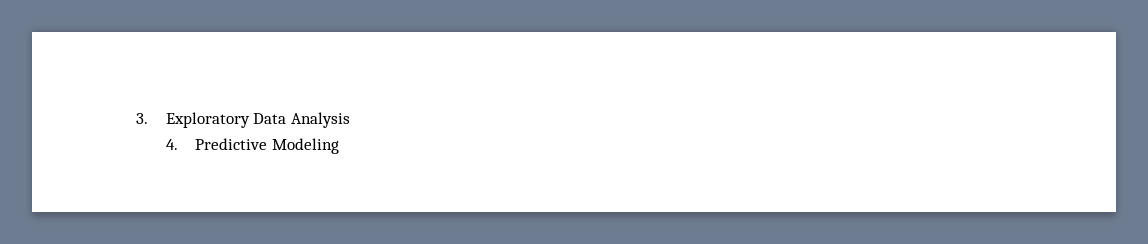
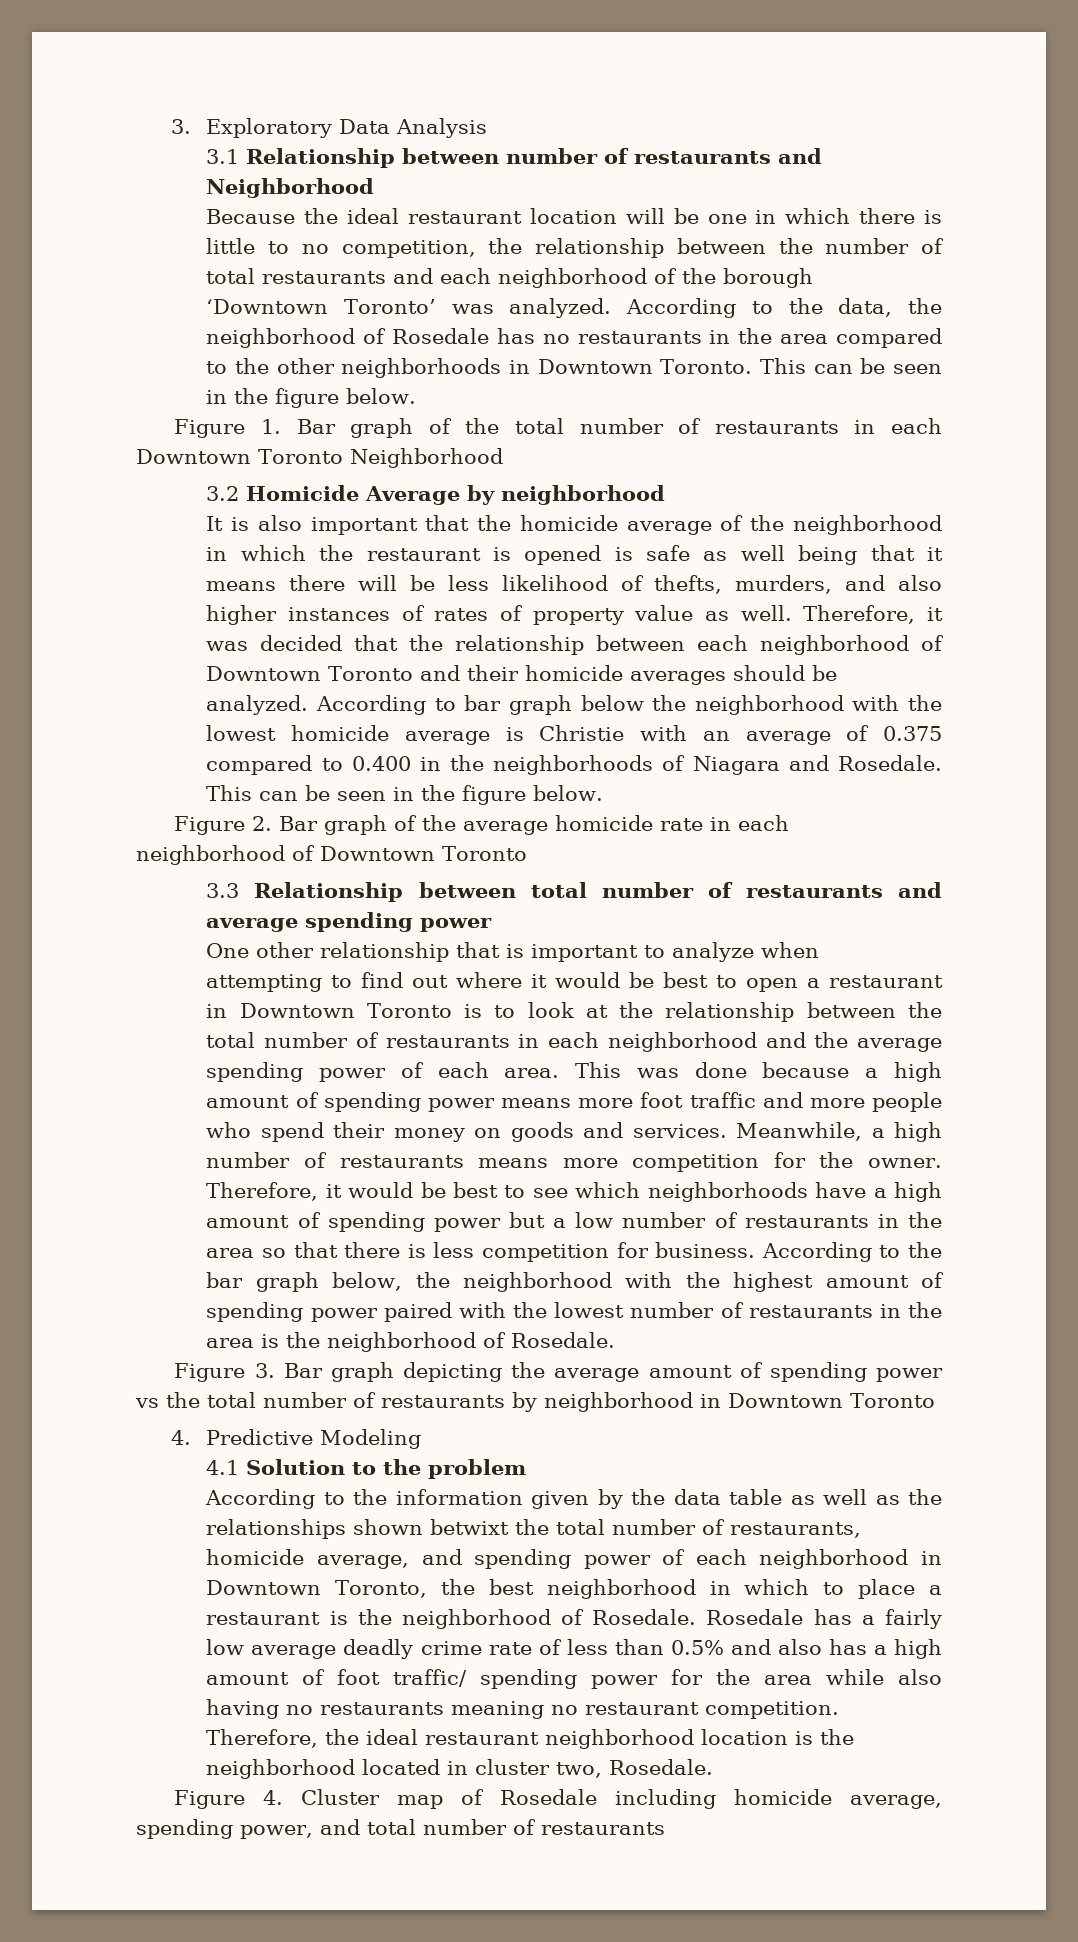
+ 3.1 Relationship between number of restaurants and Neighborhood
+ Because the ideal restaurant location will be one in which there is little to no competition, the relationship between the number of total restaurants and each neighborhood of the borough ‘Downtown Toronto’ was analyzed. According to the data, the neighborhood of Rosedale has no restaurants in the area compared to the other neighborhoods in Downtown Toronto. This can be seen in the figure below.
+ Figure 1. Bar graph of the total number of restaurants in each Downtown Toronto Neighborhood
+ 3.2 Homicide Average by neighborhood
+ It is also important that the homicide average of the neighborhood in which the restaurant is opened is safe as well being that it means there will be less likelihood of thefts, murders, and also higher instances of rates of property value as well. Therefore, it was decided that the relationship between each neighborhood of Downtown Toronto and their homicide averages should be analyzed. According to bar graph below the neighborhood with the lowest homicide average is Christie with an average of 0.375 compared to 0.400 in the neighborhoods of Niagara and Rosedale. This can be seen in the figure below.
+ Figure 2. Bar graph of the average homicide rate in each neighborhood of Downtown Toronto
+ 3.3 Relationship between total number of restaurants and average spending power
+ One other relationship that is important to analyze when attempting to find out where it would be best to open a restaurant in Downtown Toronto is to look at the relationship between the total number of restaurants in each neighborhood and the average spending power of each area. This was done because a high amount of spending power means more foot traffic and more people who spend their money on goods and services. Meanwhile, a high number of restaurants means more competition for the owner. Therefore, it would be best to see which neighborhoods have a high amount of spending power but a low number of restaurants in the area so that there is less competition for business. According to the bar graph below, the neighborhood with the highest amount of spending power paired with the lowest number of restaurants in the area is the neighborhood of Rosedale.
+ Figure 3. Bar graph depicting the average amount of spending power vs the total number of restaurants by neighborhood in Downtown Toronto
  4. Predictive Modeling
+ 4.1 Solution to the problem
+ According to the information given by the data table as well as the relationships shown betwixt the total number of restaurants, homicide average, and spending power of each neighborhood in Downtown Toronto, the best neighborhood in which to place a restaurant is the neighborhood of Rosedale. Rosedale has a fairly low average deadly crime rate of less than 0.5% and also has a high amount of foot traffic/ spending power for the area while also having no restaurants meaning no restaurant competition. Therefore, the ideal restaurant neighborhood location is the neighborhood located in cluster two, Rosedale.
+ Figure 4. Cluster map of Rosedale including homicide average, spending power, and total number of restaurants

